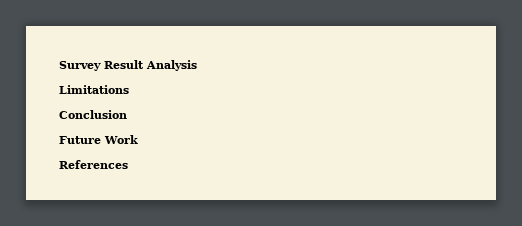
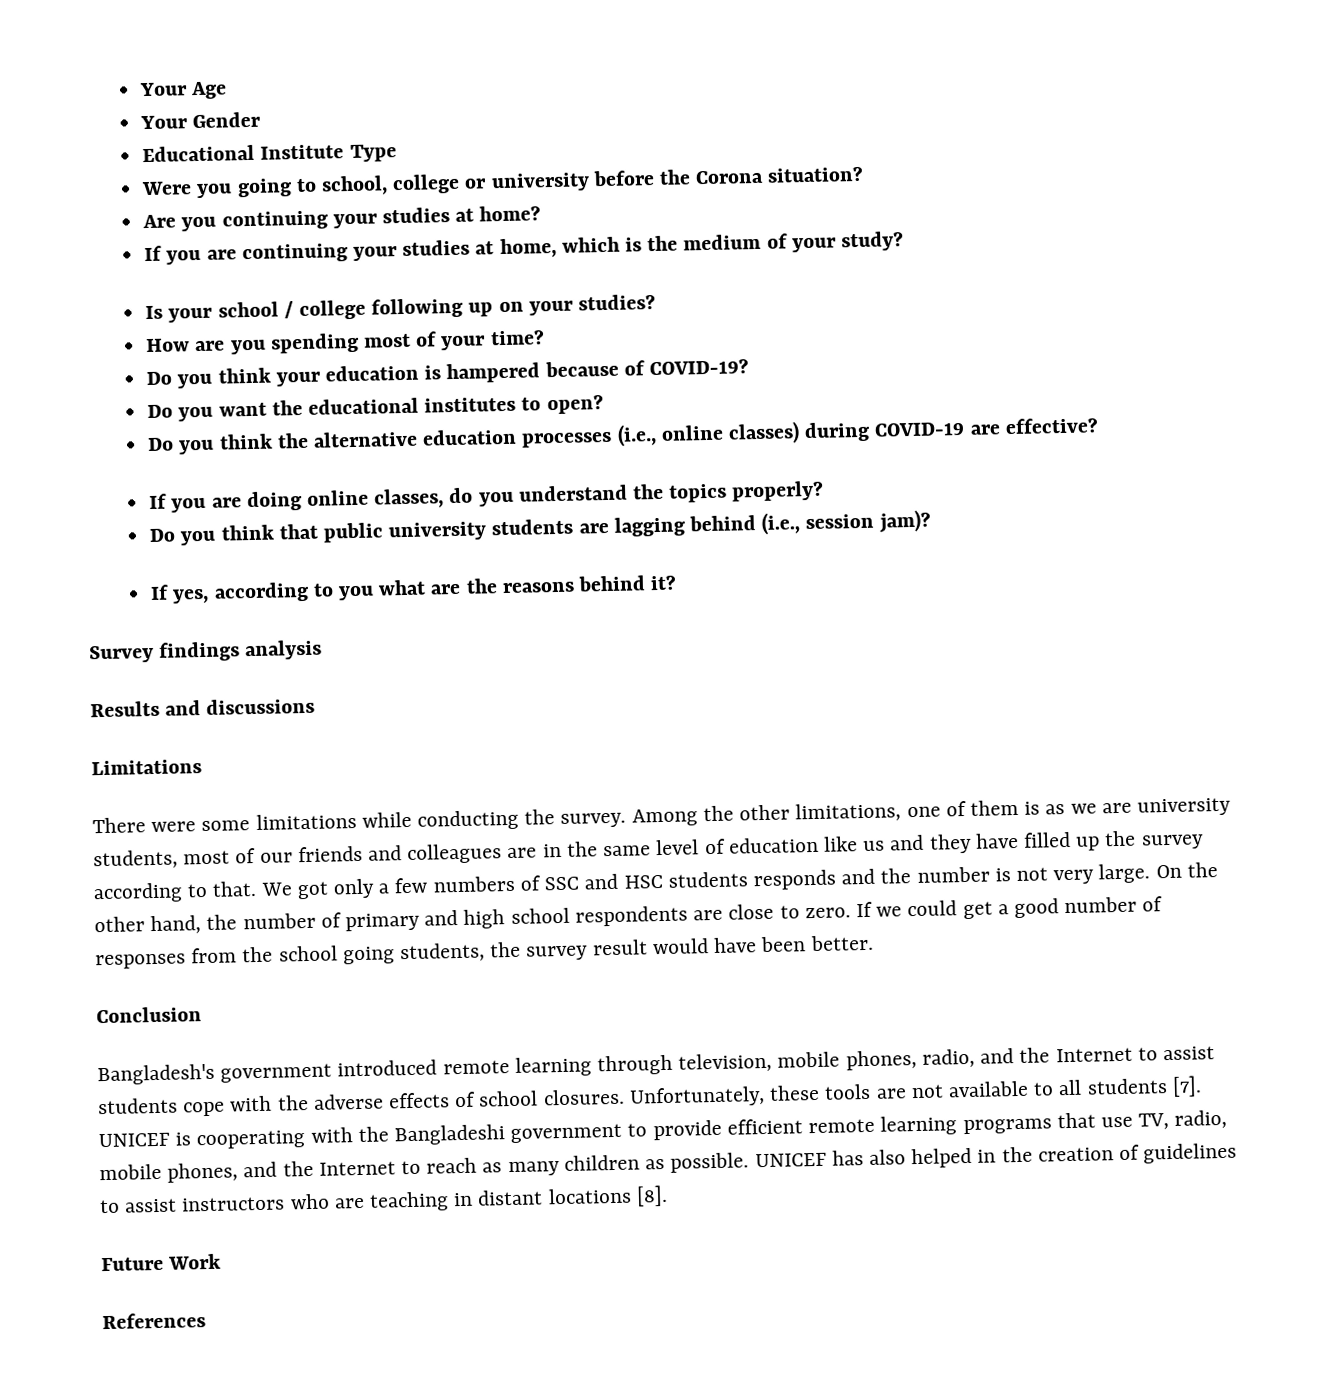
- Survey Result Analysis
+ Your Age
+ Your Gender
+ Educational Institute Type
+ Were you going to school, college or university before the Corona situation?
+ Are you continuing your studies at home?
+ If you are continuing your studies at home, which is the medium of your study?
+ Is your school / college following up on your studies?
+ How are you spending most of your time?
+ Do you think your education is hampered because of COVID-19?
+ Do you want the educational institutes to open?
+ Do you think the alternative education processes (i.e., online classes) during COVID-19 are effective?
+ If you are doing online classes, do you understand the topics properly?
+ Do you think that public university students are lagging behind (i.e., session jam)?
+ If yes, according to you what are the reasons behind it?
+ Survey findings analysis
+ Results and discussions
  Limitations
+ There were some limitations while conducting the survey. Among the other limitations, one of them is as we are university students, most of our friends and colleagues are in the same level of education like us and they have filled up the survey according to that. We got only a few numbers of SSC and HSC students responds and the number is not very large. On the other hand, the number of primary and high school respondents are close to zero. If we could get a good number of responses from the school going students, the survey result would have been better.
  Conclusion
+ Bangladesh's government introduced remote learning through television, mobile phones, radio, and the Internet to assist students cope with the adverse effects of school closures. Unfortunately, these tools are not available to all students [7]. UNICEF is cooperating with the Bangladeshi government to provide efficient remote learning programs that use TV, radio, mobile phones, and the Internet to reach as many children as possible. UNICEF has also helped in the creation of guidelines to assist instructors who are teaching in distant locations [8].

